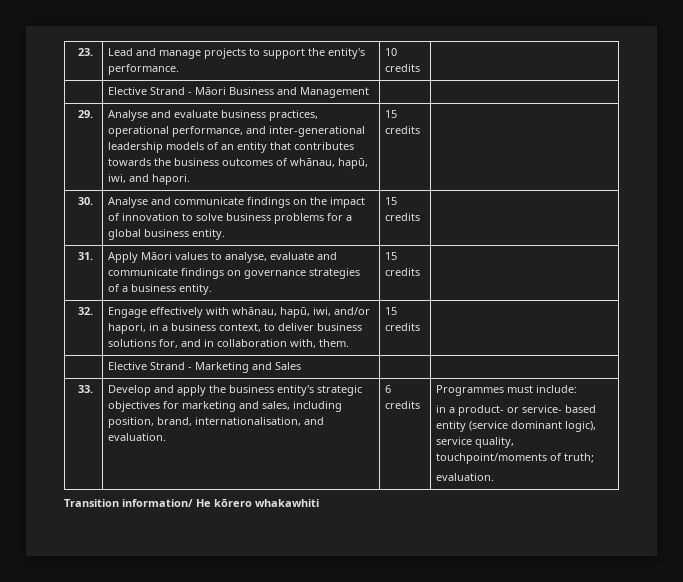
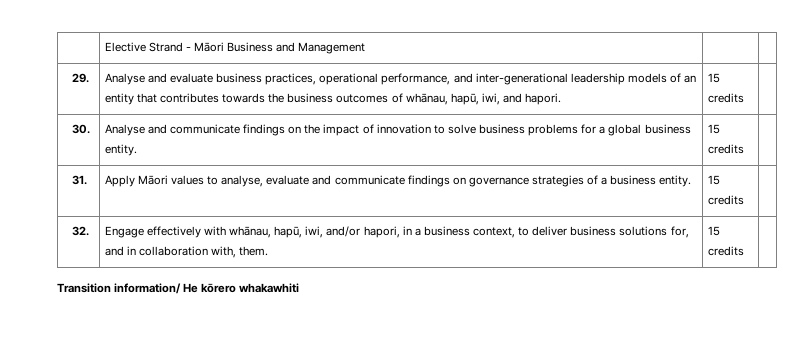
- 23. | Lead and manage projects to support the entity's performance. | 10 credits |
- | Elective Strand - Marketing and Sales | |
- 33. | Develop and apply the business entity's strategic objectives for marketing and sales, including position, brand, internationalisation, and evaluation. | 6 credits | Programmes must include:
- in a product- or service- based entity (service dominant logic), service quality, touchpoint/moments of truth;
- evaluation.

